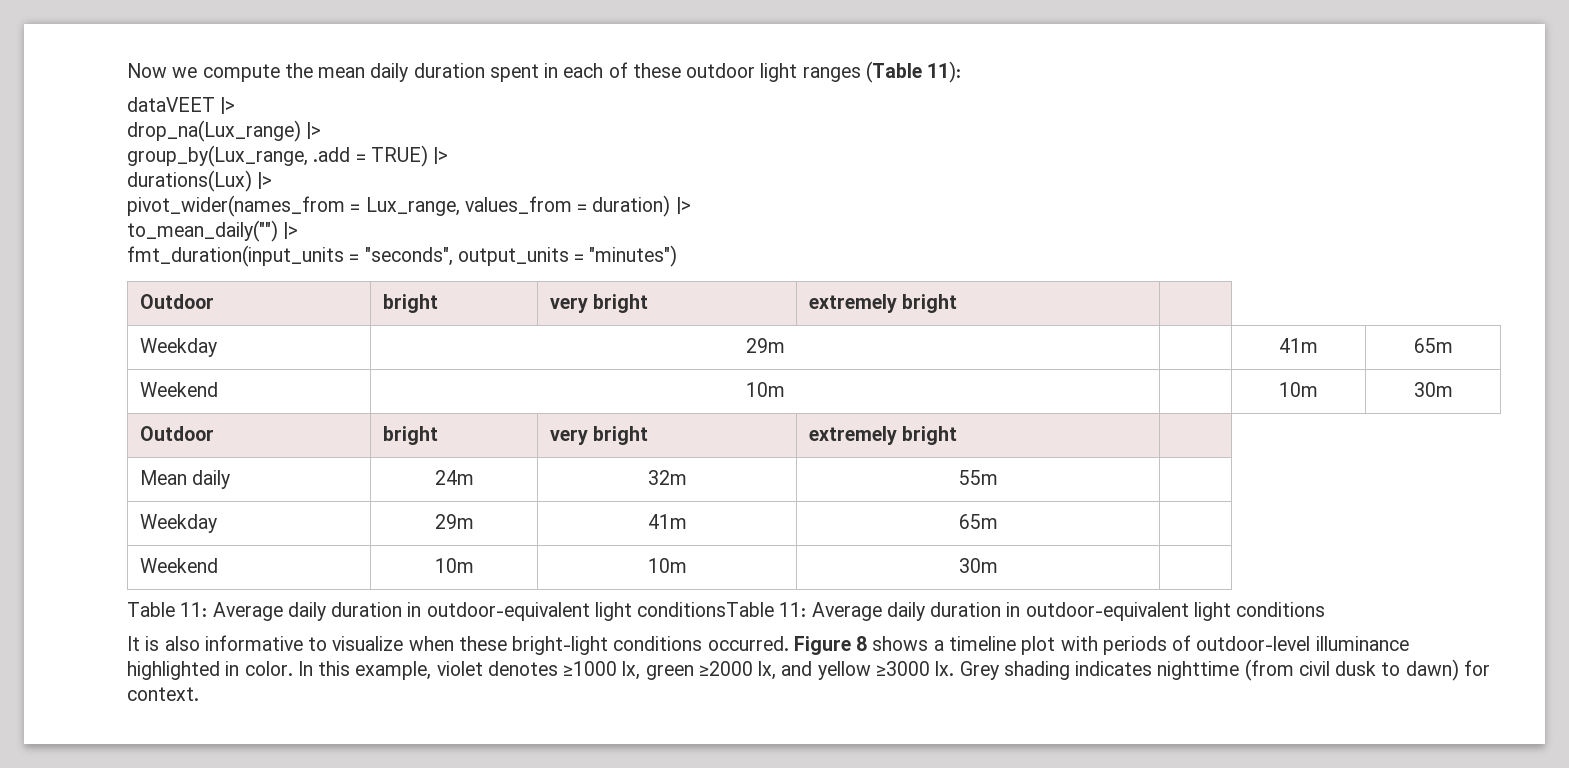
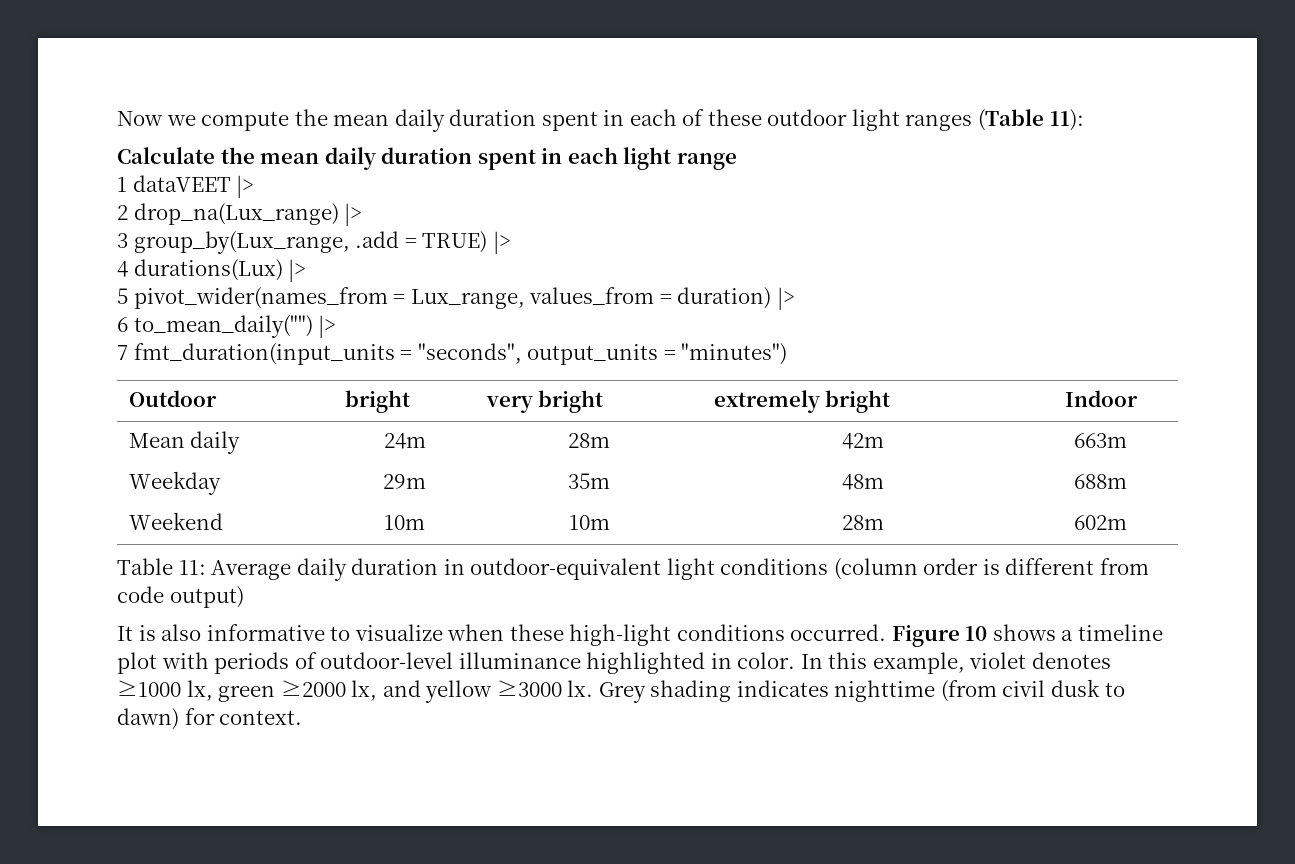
- dataVEET |>
+ Calculate the mean daily duration spent in each light range
+ 1 dataVEET |>
- drop_na(Lux_range) |>
+ 2 drop_na(Lux_range) |>
- group_by(Lux_range, .add = TRUE) |>
+ 3 group_by(Lux_range, .add = TRUE) |>
- durations(Lux) |>
+ 4 durations(Lux) |>
- pivot_wider(names_from = Lux_range, values_from = duration) |>
+ 5 pivot_wider(names_from = Lux_range, values_from = duration) |>
- to_mean_daily("") |>
+ 6 to_mean_daily("") |>
- fmt_duration(input_units = "seconds", output_units = "minutes")
- Outdoor | bright | very bright | extremely bright |
- Weekday | 29m | | 41m | 65m
- Weekend | 10m | | 10m | 30m
- Outdoor | bright | very bright | extremely bright |
+ 7 fmt_duration(input_units = "seconds", output_units = "minutes")
+ Outdoor | bright | very bright | extremely bright | Indoor
- Mean daily | 24m | 32m | 55m |
- Weekday | 29m | 41m | 65m |
+ Mean daily | 24m | 28m | 42m | 663m
+ Weekday | 29m | 35m | 48m | 688m
- Weekend | 10m | 10m | 30m |
+ Weekend | 10m | 10m | 28m | 602m
- Table 11: Average daily duration in outdoor-equivalent light conditionsTable 11: Average daily duration in outdoor-equivalent light conditions
+ Table 11: Average daily duration in outdoor-equivalent light conditions (column order is different from code output)
- It is also informative to visualize when these bright-light conditions occurred.
+ It is also informative to visualize when these high-light conditions occurred.
- Figure 8 shows a timeline plot with periods of outdoor-level illuminance highlighted in color.
+ Figure 10 shows a timeline plot with periods of outdoor-level illuminance highlighted in color.

